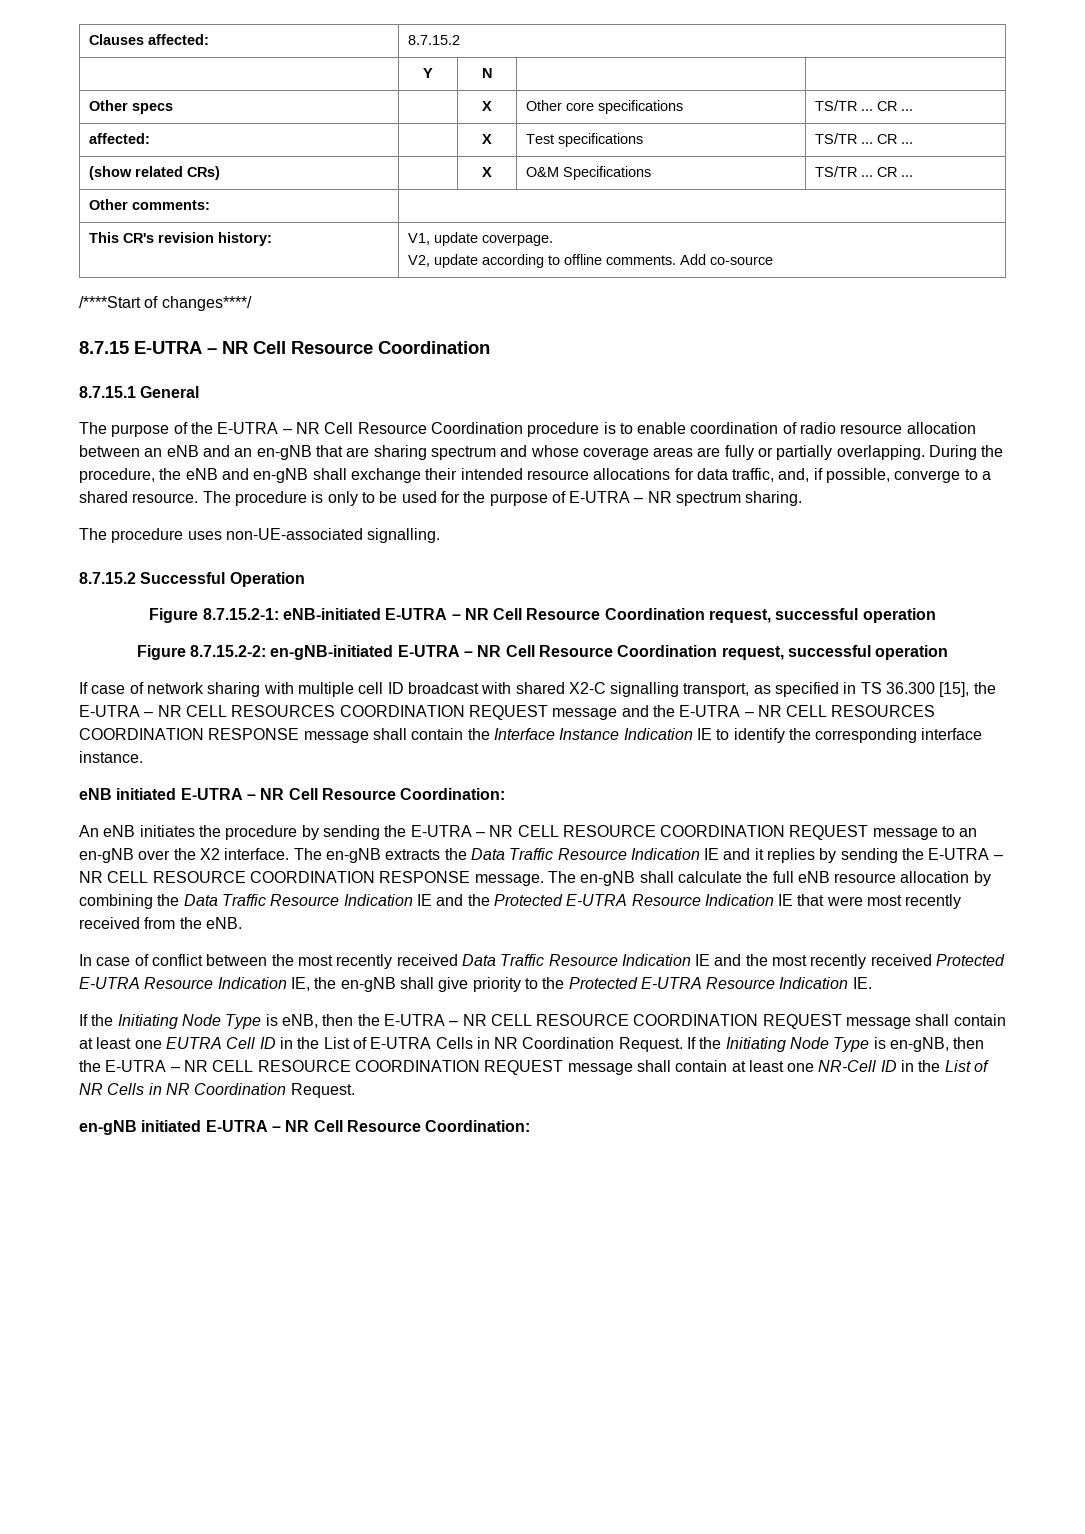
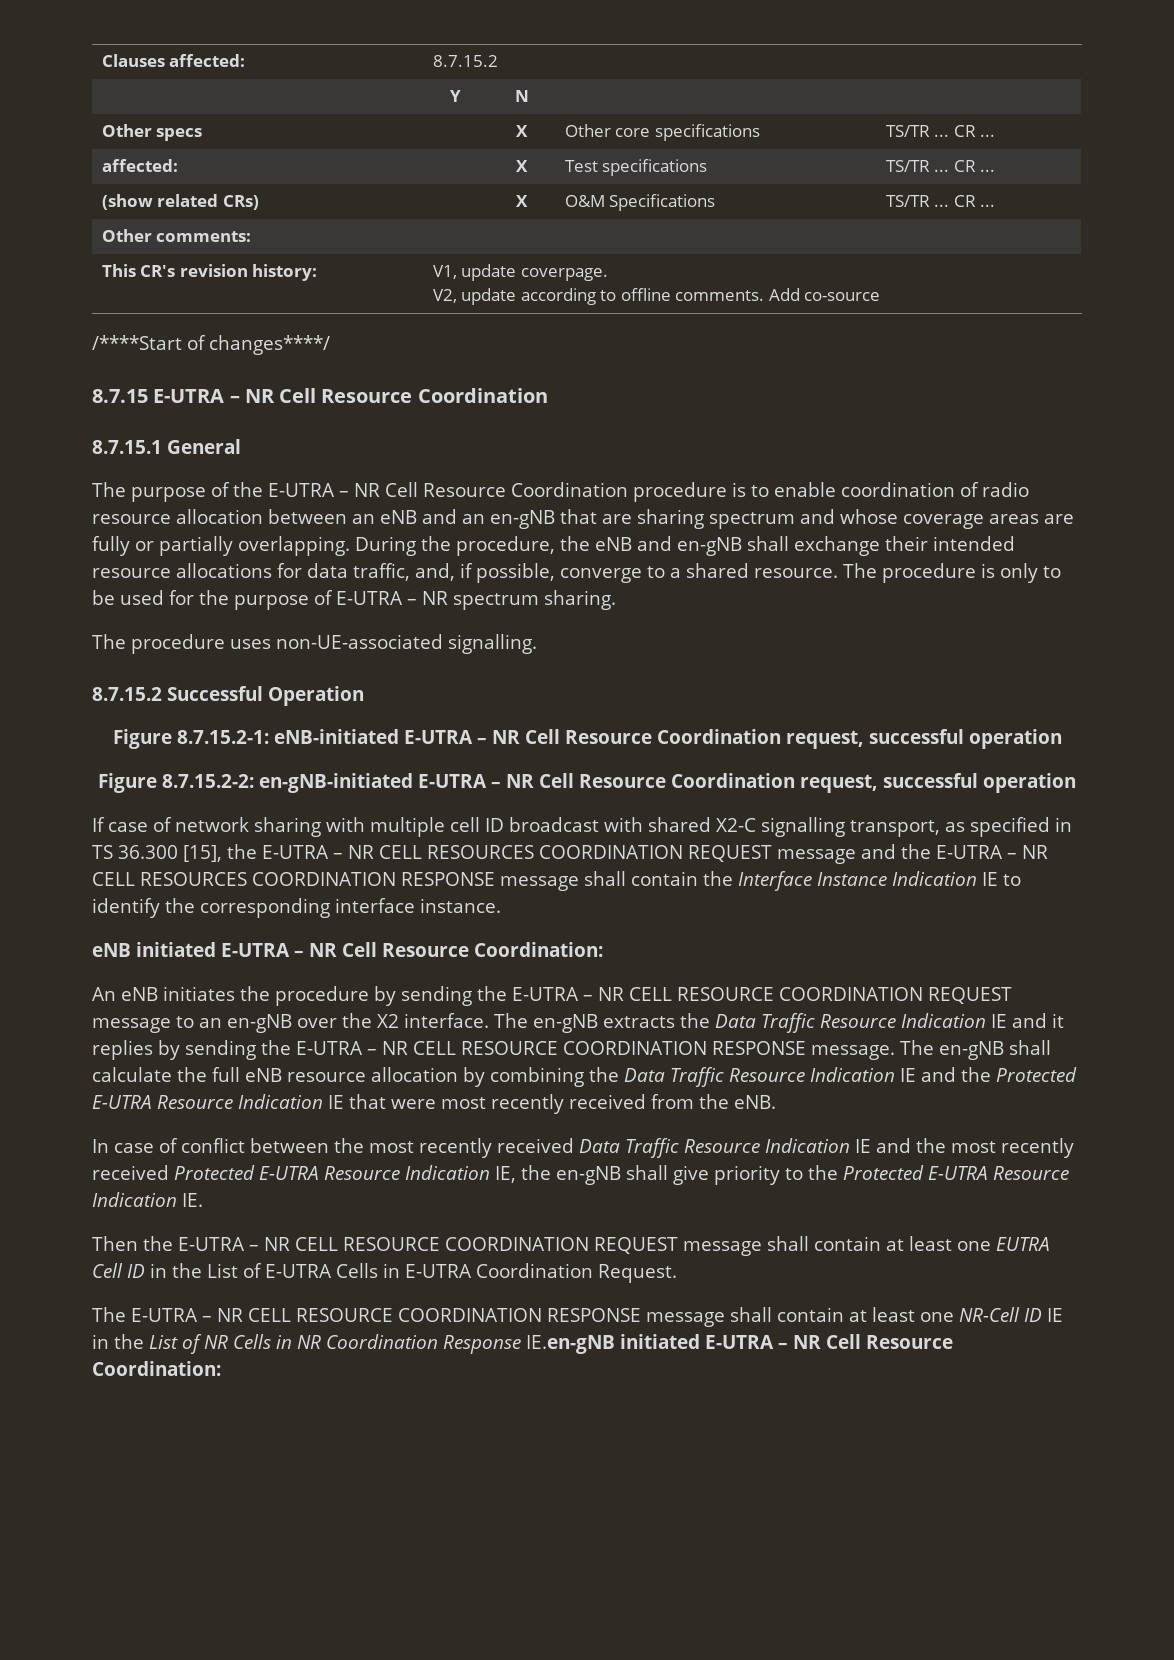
- If the Initiating Node Type is eNB, then the E-UTRA – NR CELL RESOURCE COORDINATION REQUEST message shall contain at least one EUTRA Cell ID in the List of E-UTRA Cells in NR Coordination Request. If the Initiating Node Type is en-gNB, then the E-UTRA – NR CELL RESOURCE COORDINATION REQUEST message shall contain at least one NR-Cell ID in the List of NR Cells in NR Coordination Request.
- en-gNB initiated E-UTRA – NR Cell Resource Coordination:
+ Then the E-UTRA – NR CELL RESOURCE COORDINATION REQUEST message shall contain at least one EUTRA Cell ID in the List of E-UTRA Cells in E-UTRA Coordination Request.
+ The E-UTRA – NR CELL RESOURCE COORDINATION RESPONSE message shall contain at least one NR-Cell ID IE in the List of NR Cells in NR Coordination Response IE.en-gNB initiated E-UTRA – NR Cell Resource Coordination:

